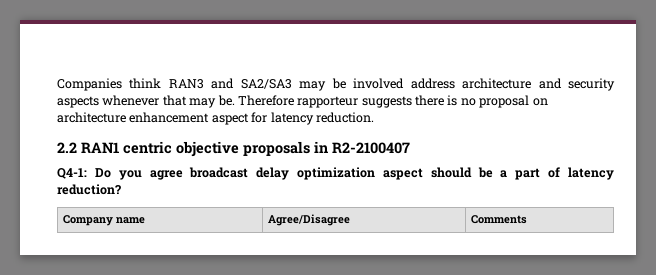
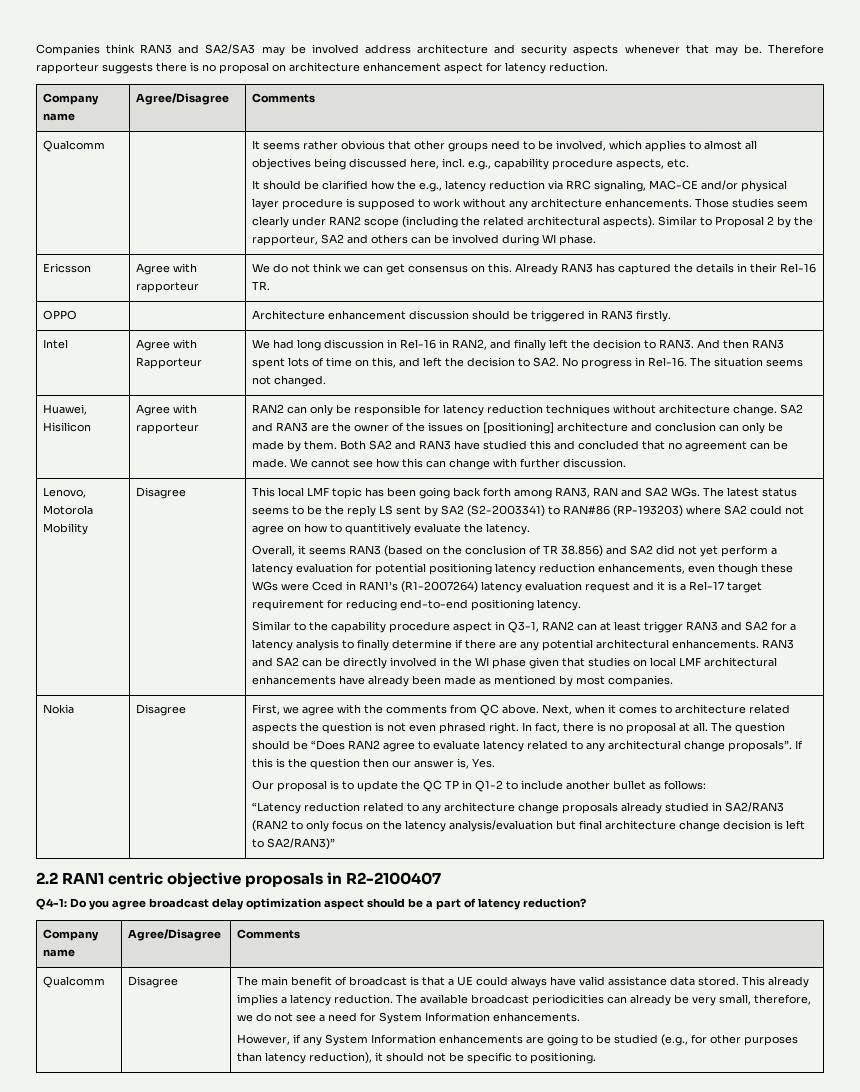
  Therefore rapporteur suggests there is no proposal on architecture enhancement aspect for latency reduction.
+ Company name | Agree/Disagree | Comments
+ Qualcomm | | It seems rather obvious that other groups need to be involved, which applies to almost all objectives being discussed here, incl. e.g., capability procedure aspects, etc.
+ It should be clarified how the e.g., latency reduction via RRC signaling, MAC-CE and/or physical layer procedure is supposed to work without any architecture enhancements. Those studies seem clearly under RAN2 scope (including the related architectural aspects). Similar to Proposal 2 by the rapporteur, SA2 and others can be involved during WI phase.
+ Ericsson | Agree with rapporteur | We do not think we can get consensus on this. Already RAN3 has captured the details in their Rel-16 TR.
+ OPPO | | Architecture enhancement discussion should be triggered in RAN3 firstly.
+ Intel | Agree with Rapporteur | We had long discussion in Rel-16 in RAN2, and finally left the decision to RAN3. And then RAN3 spent lots of time on this, and left the decision to SA2. No progress in Rel-16. The situation seems not changed.
+ Huawei, Hisilicon | Agree with rapporteur | RAN2 can only be responsible for latency reduction techniques without architecture change. SA2 and RAN3 are the owner of the issues on [positioning] architecture and conclusion can only be made by them. Both SA2 and RAN3 have studied this and concluded that no agreement can be made. We cannot see how this can change with further discussion.
+ Lenovo, Motorola Mobility | Disagree | This local LMF topic has been going back forth among RAN3, RAN and SA2 WGs. The latest status seems to be the reply LS sent by SA2 (S2-2003341) to RAN#86 (RP-193203) where SA2 could not agree on how to quantitively evaluate the latency.
+ Overall, it seems RAN3 (based on the conclusion of TR 38.856) and SA2 did not yet perform a latency evaluation for potential positioning latency reduction enhancements, even though these WGs were Cced in RAN1’s (R1-2007264) latency evaluation request and it is a Rel-17 target requirement for reducing end-to-end positioning latency.
+ Similar to the capability procedure aspect in Q3-1, RAN2 can at least trigger RAN3 and SA2 for a latency analysis to finally determine if there are any potential architectural enhancements. RAN3 and SA2 can be directly involved in the WI phase given that studies on local LMF architectural enhancements have already been made as mentioned by most companies.
+ Nokia | Disagree | First, we agree with the comments from QC above. Next, when it comes to architecture related aspects the question is not even phrased right. In fact, there is no proposal at all. The question should be “Does RAN2 agree to evaluate latency related to any architectural change proposals”. If this is the question then our answer is, Yes.
+ Our proposal is to update the QC TP in Q1-2 to include another bullet as follows:
+ “Latency reduction related to any architecture change proposals already studied in SA2/RAN3 (RAN2 to only focus on the latency analysis/evaluation but final architecture change decision is left to SA2/RAN3)”
+ Qualcomm | Disagree | The main benefit of broadcast is that a UE could always have valid assistance data stored. This already implies a latency reduction. The available broadcast periodicities can already be very small, therefore, we do not see a need for System Information enhancements.
+ However, if any System Information enhancements are going to be studied (e.g., for other purposes than latency reduction), it should not be specific to positioning.

